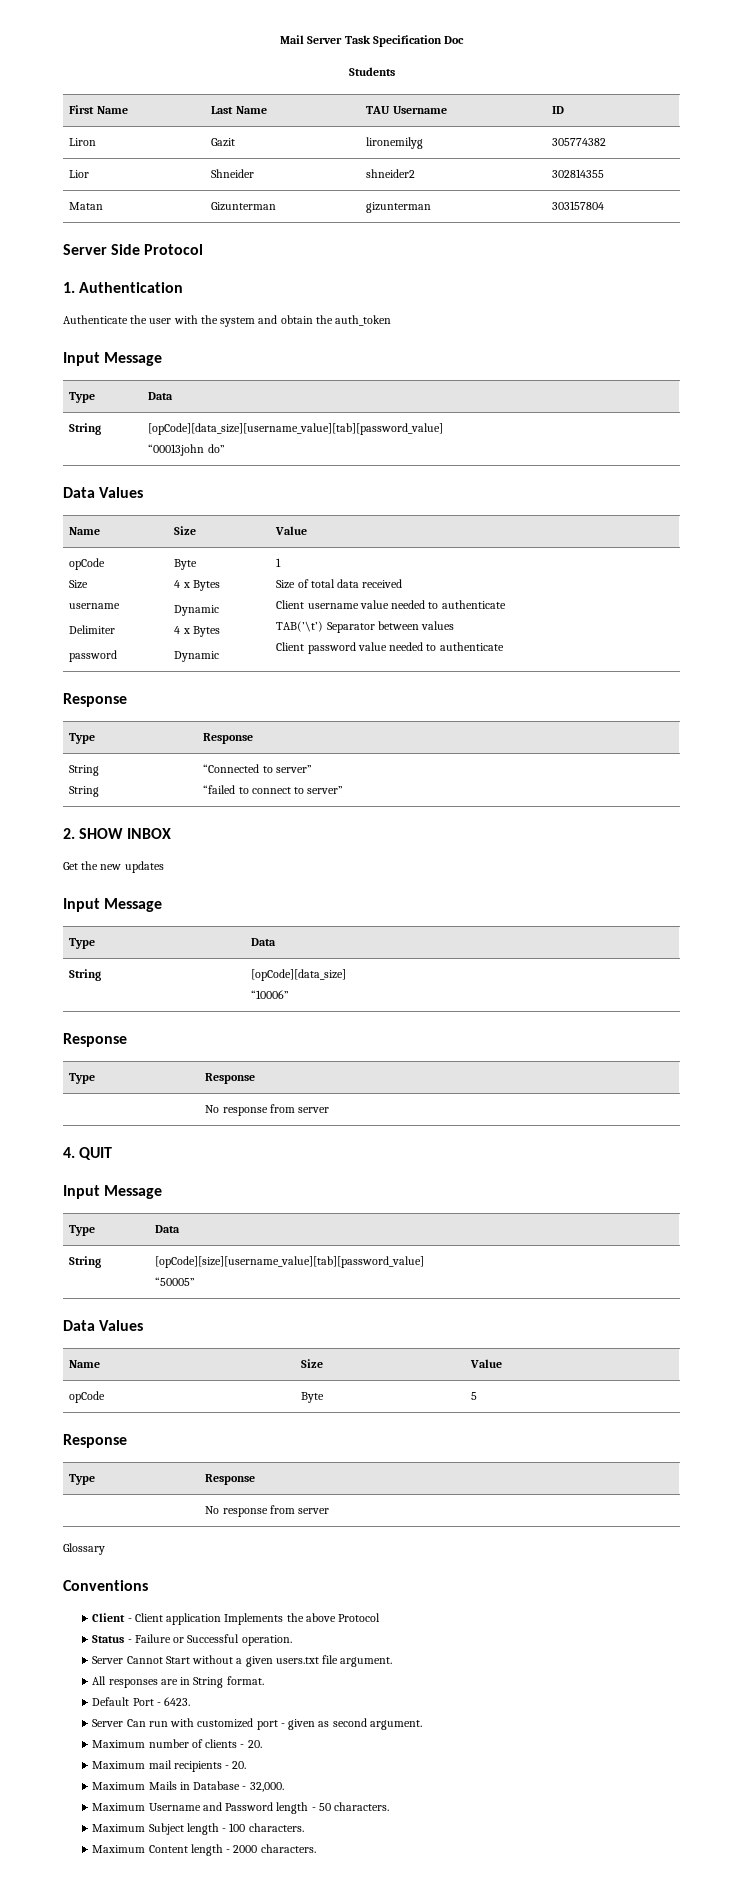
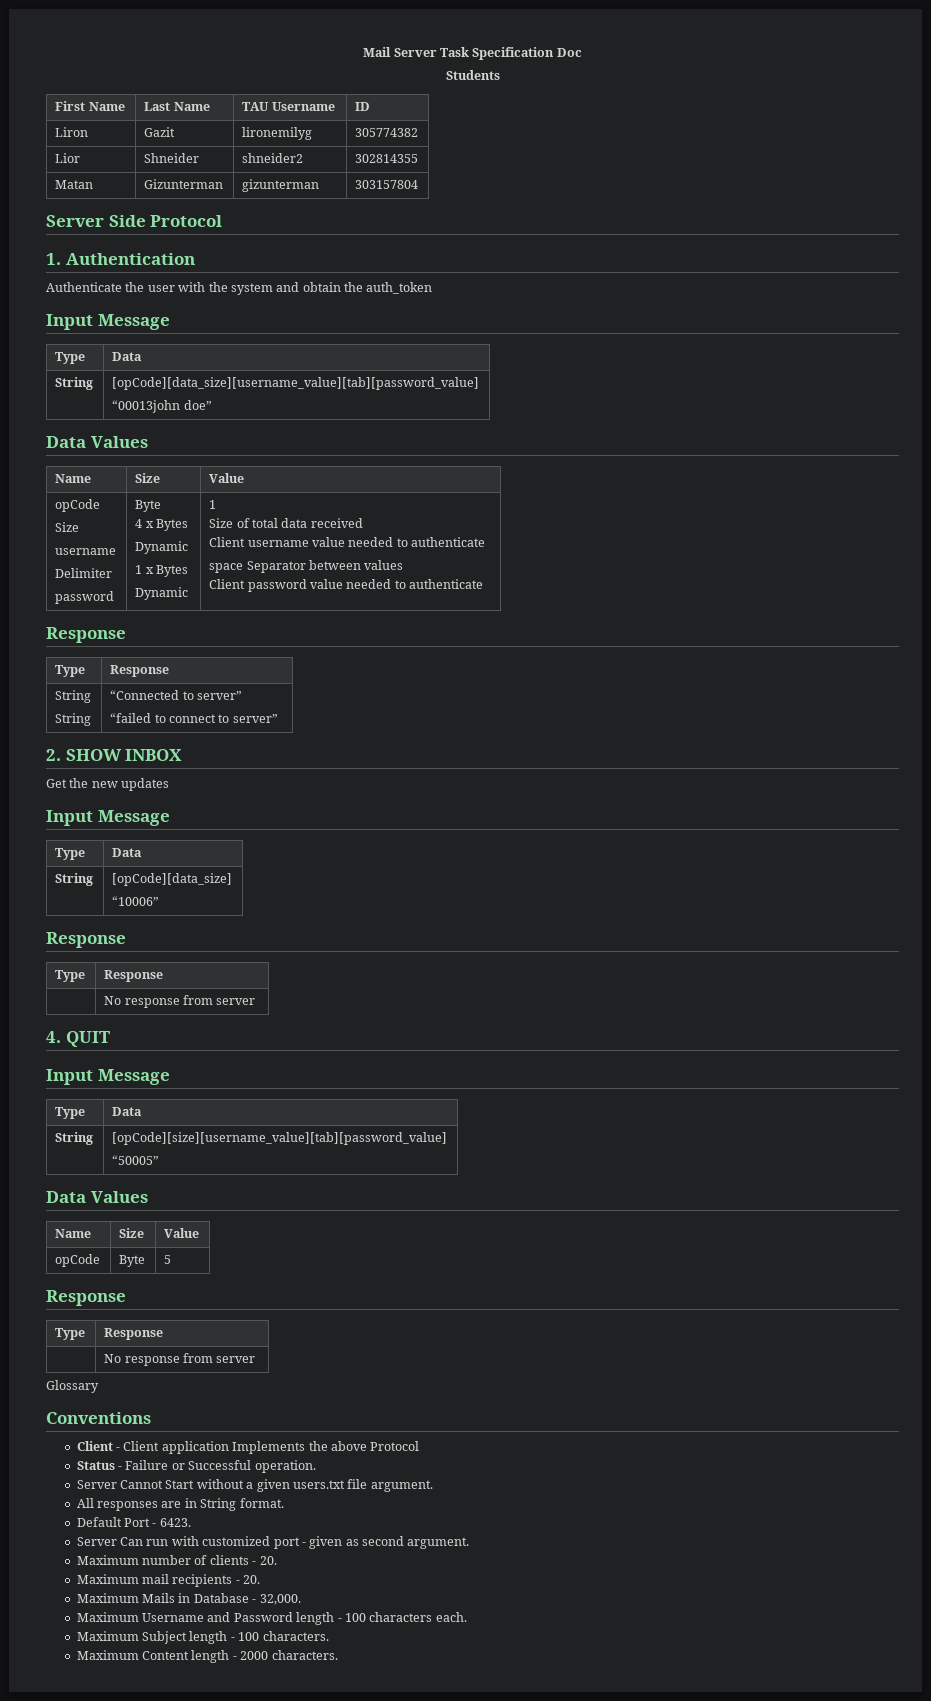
  String | [opCode][data_size][username_value][tab][password_value]
- “00013john do”
+ “00013john doe”
  Data Values
  Name | Size | Value
  opCode
  Size
  username
  Delimiter
  password | Byte
  4 x Bytes
  Dynamic
- 4 x Bytes
+ 1 x Bytes
  Dynamic | 1
  Size of total data received
  Client username value needed to authenticate
- TAB(’\t’) Separator between values
+ space Separator between values
- Maximum Username and Password length - 50 characters.
+ Maximum Username and Password length - 100 characters each.

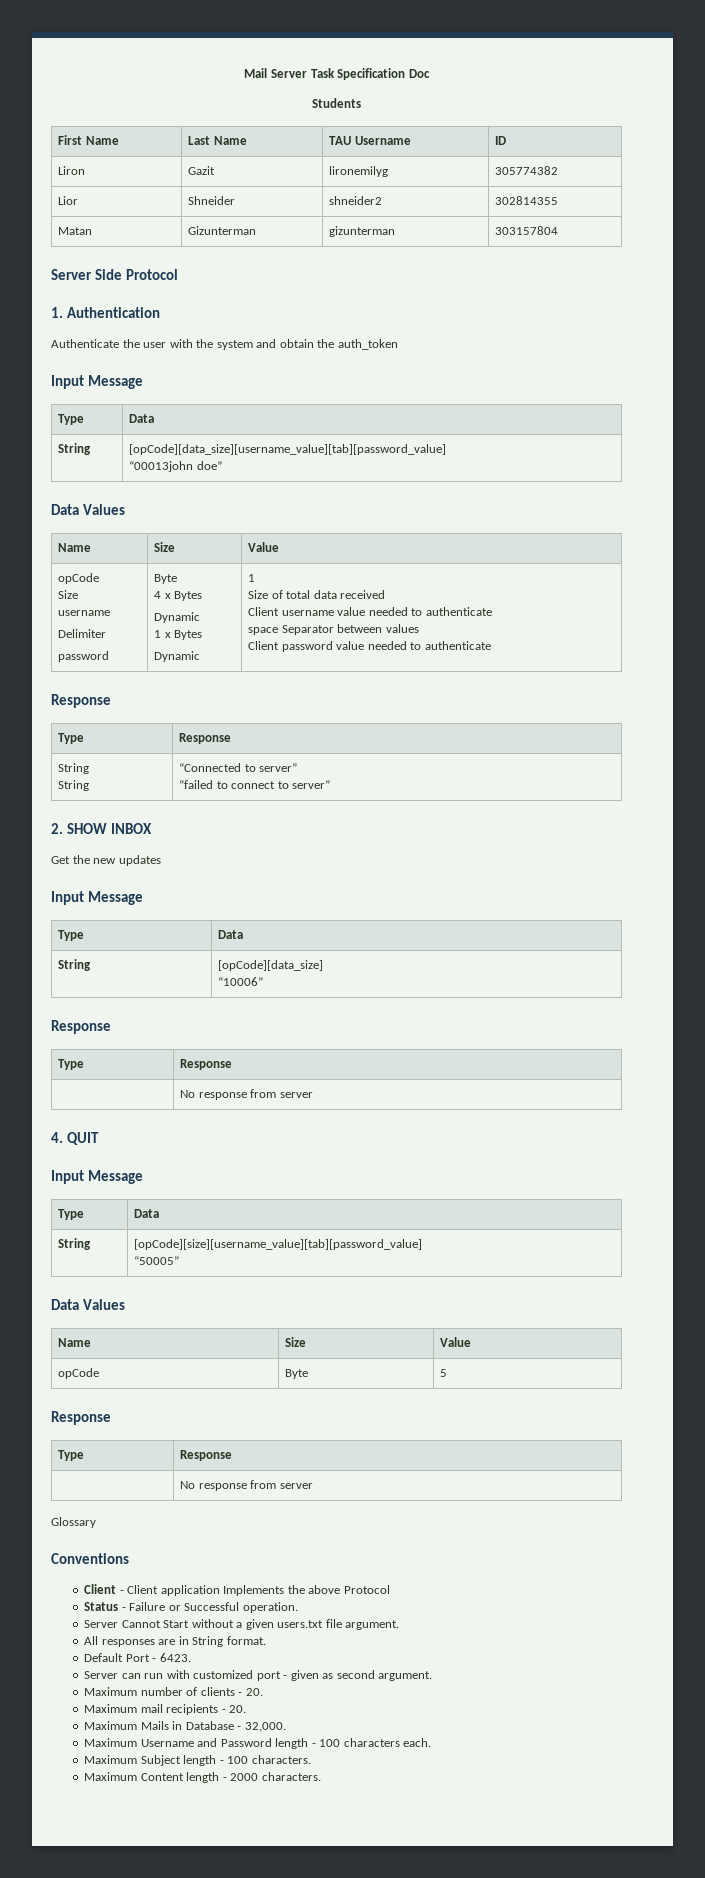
- Server Can run with customized port - given as second argument.
+ Server can run with customized port - given as second argument.

